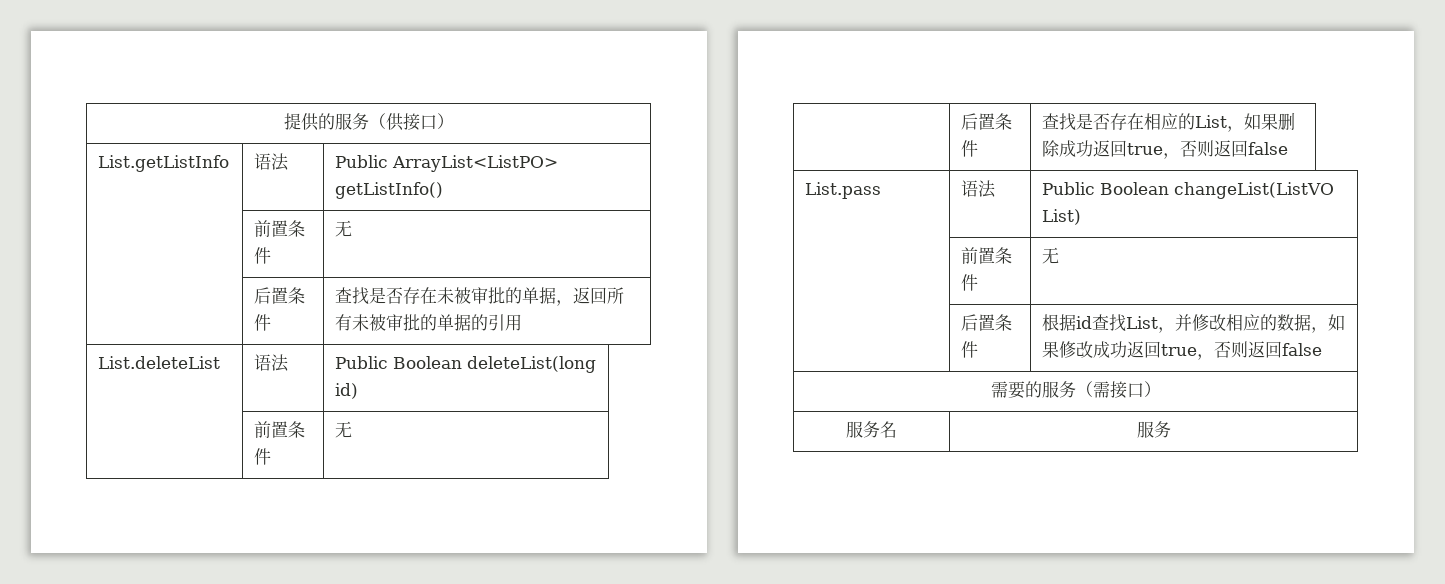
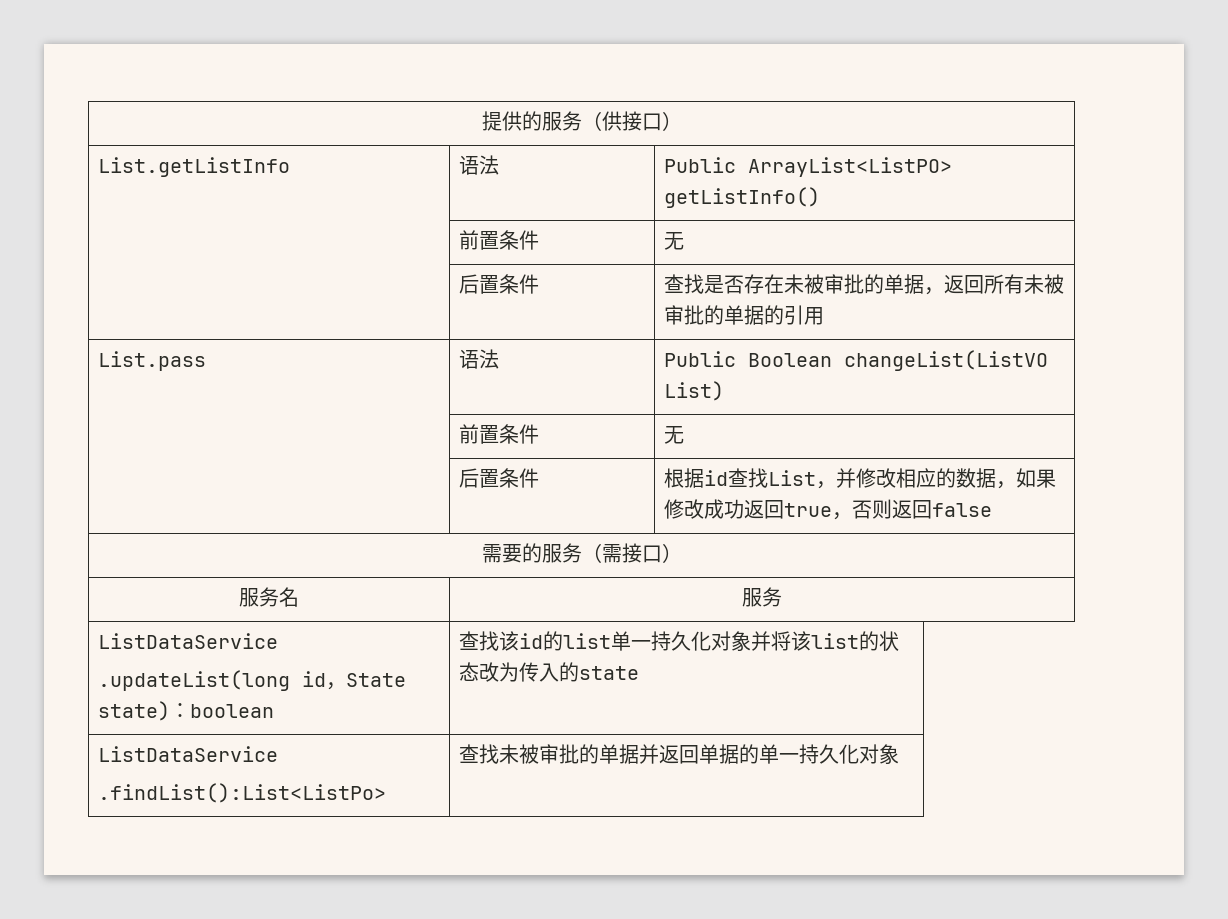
- List.deleteList | 语法 | Public Boolean deleteList(long id)
- | 前置条件 | 无
- | 后置条件 | 查找是否存在相应的List，如果删除成功返回true，否则返回false
  服务名 | 服务
+ ListDataService
+ .updateList(long id，State state)：boolean | 查找该id的list单一持久化对象并将该list的状态改为传入的state
+ ListDataService
+ .findList():List<ListPo> | 查找未被审批的单据并返回单据的单一持久化对象

